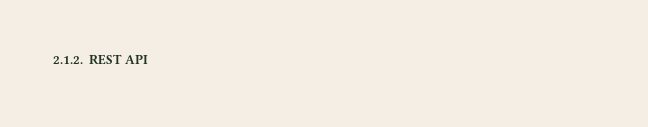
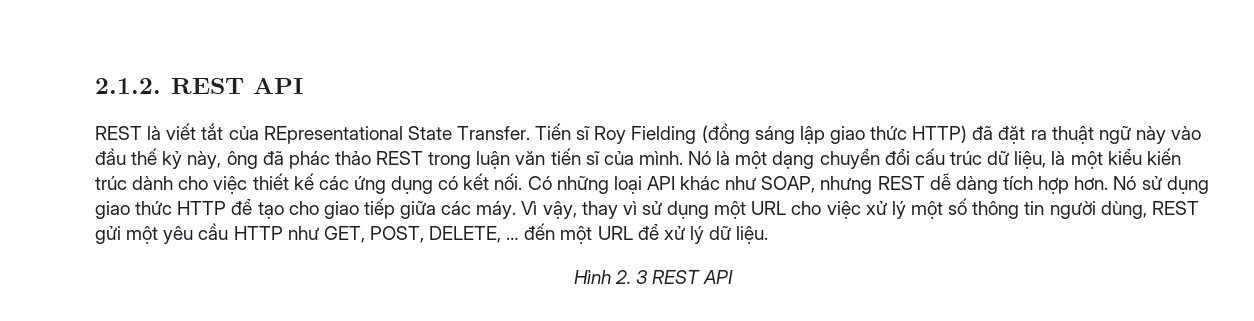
+ REST là viết tắt của REpresentational State Transfer. Tiến sĩ Roy Fielding (đồng sáng lập giao thức HTTP) đã đặt ra thuật ngữ này vào đầu thế kỷ này, ông đã phác thảo REST trong luận văn tiến sĩ của mình. Nó là một dạng chuyển đổi cấu trúc dữ liệu, là một kiểu kiến trúc dành cho việc thiết kế các ứng dụng có kết nối. Có những loại API khác như SOAP, nhưng REST dễ dàng tích hợp hơn. Nó sử dụng giao thức HTTP để tạo cho giao tiếp giữa các máy. Vì vậy, thay vì sử dụng một URL cho việc xử lý một số thông tin người dùng, REST gửi một yêu cầu HTTP như GET, POST, DELETE, … đến một URL để xử lý dữ liệu.
+ Hình 2. 3 REST API

